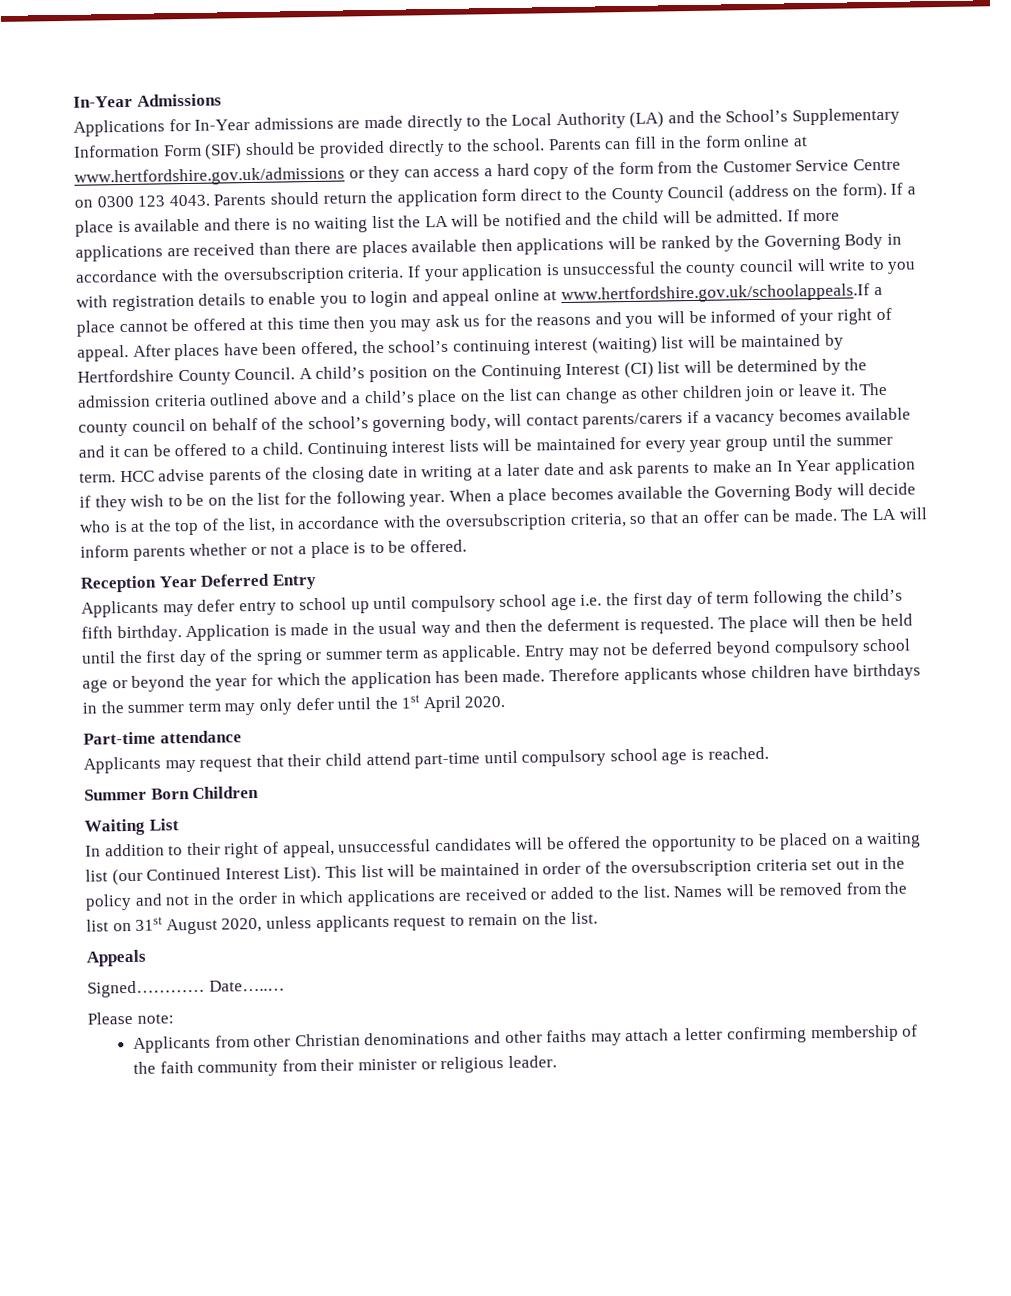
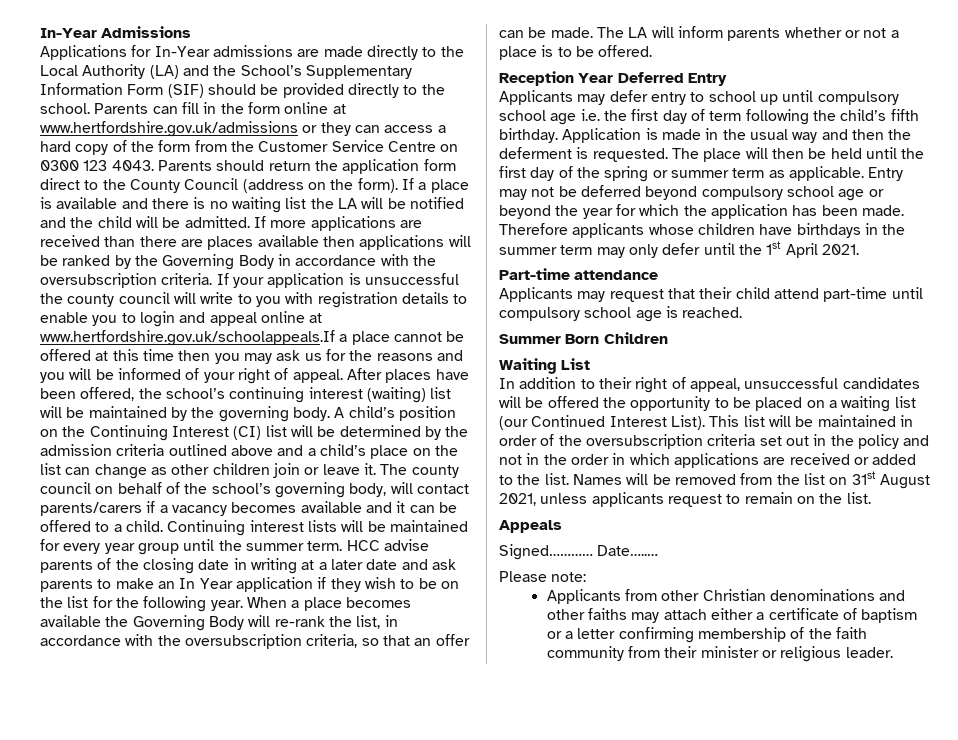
- After places have been offered, the school’s continuing interest (waiting) list will be maintained by Hertfordshire County Council.
+ After places have been offered, the school’s continuing interest (waiting) list will be maintained by the governing body.
- When a place becomes available the Governing Body will decide who is at the top of the list, in accordance with the oversubscription criteria, so that an offer can be made.
+ When a place becomes available the Governing Body will re-rank the list, in accordance with the oversubscription criteria, so that an offer can be made.
- Therefore applicants whose children have birthdays in the summer term may only defer until the 1st April 2020.
+ Therefore applicants whose children have birthdays in the summer term may only defer until the 1st April 2021.
- Names will be removed from the list on 31st August 2020, unless applicants request to remain on the list.
+ Names will be removed from the list on 31st August 2021, unless applicants request to remain on the list.
- Applicants from other Christian denominations and other faiths may attach a letter confirming membership of the faith community from their minister or religious leader.
+ Applicants from other Christian denominations and other faiths may attach either a certificate of baptism or a letter confirming membership of the faith community from their minister or religious leader.

